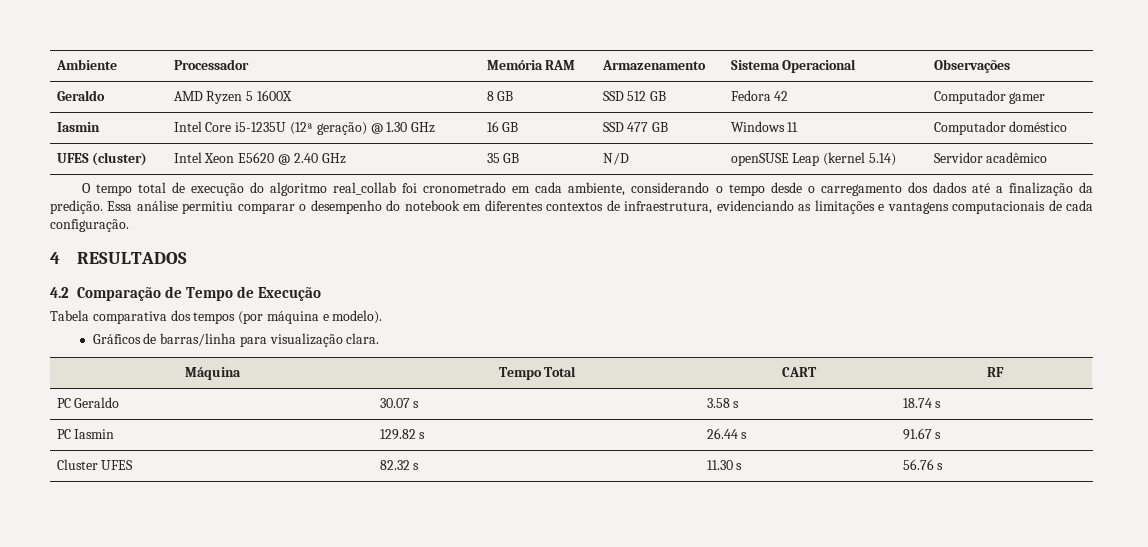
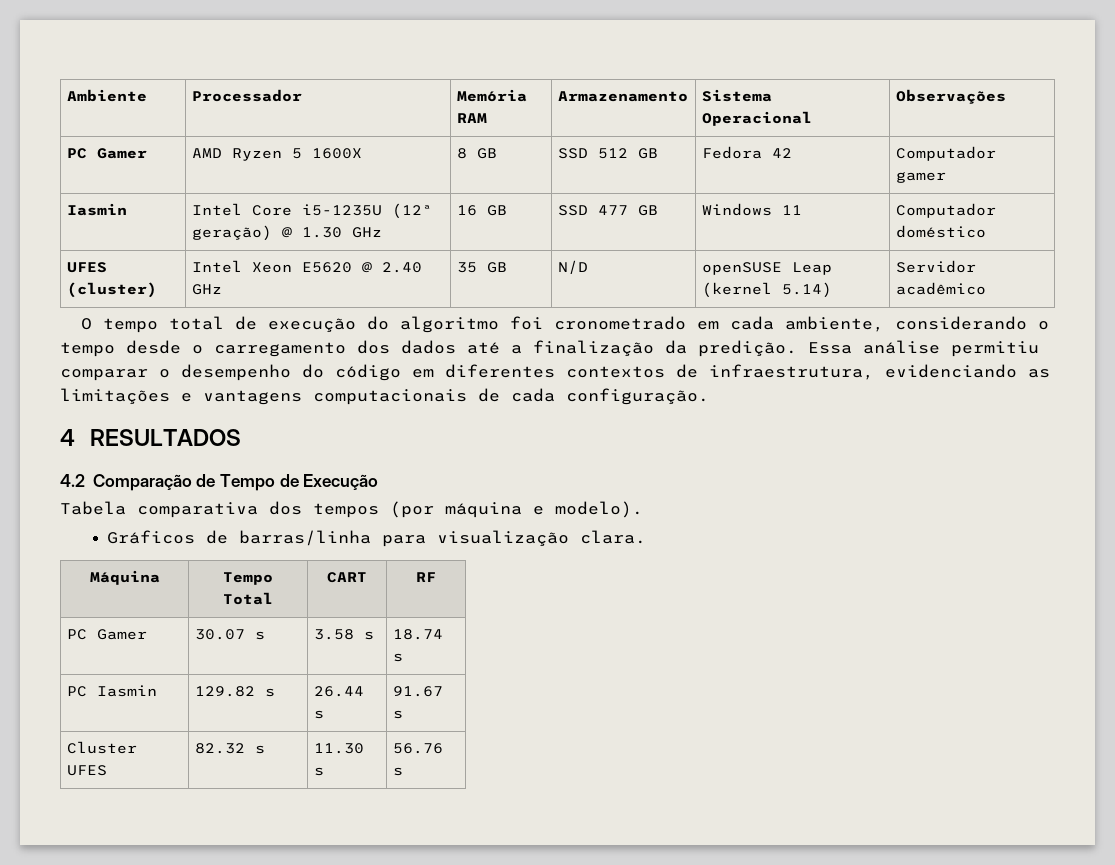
- Geraldo | AMD Ryzen 5 1600X | 8 GB | SSD 512 GB | Fedora 42 | Computador gamer
+ PC Gamer | AMD Ryzen 5 1600X | 8 GB | SSD 512 GB | Fedora 42 | Computador gamer
- O tempo total de execução do algoritmo real_collab foi cronometrado em cada ambiente, considerando o tempo desde o carregamento dos dados até a finalização da predição.
+ O tempo total de execução do algoritmo foi cronometrado em cada ambiente, considerando o tempo desde o carregamento dos dados até a finalização da predição.
- Essa análise permitiu comparar o desempenho do notebook em diferentes contextos de infraestrutura, evidenciando as limitações e vantagens computacionais de cada configuração.
+ Essa análise permitiu comparar o desempenho do código em diferentes contextos de infraestrutura, evidenciando as limitações e vantagens computacionais de cada configuração.
- PC Geraldo | 30.07 s | 3.58 s | 18.74 s
+ PC Gamer | 30.07 s | 3.58 s | 18.74 s

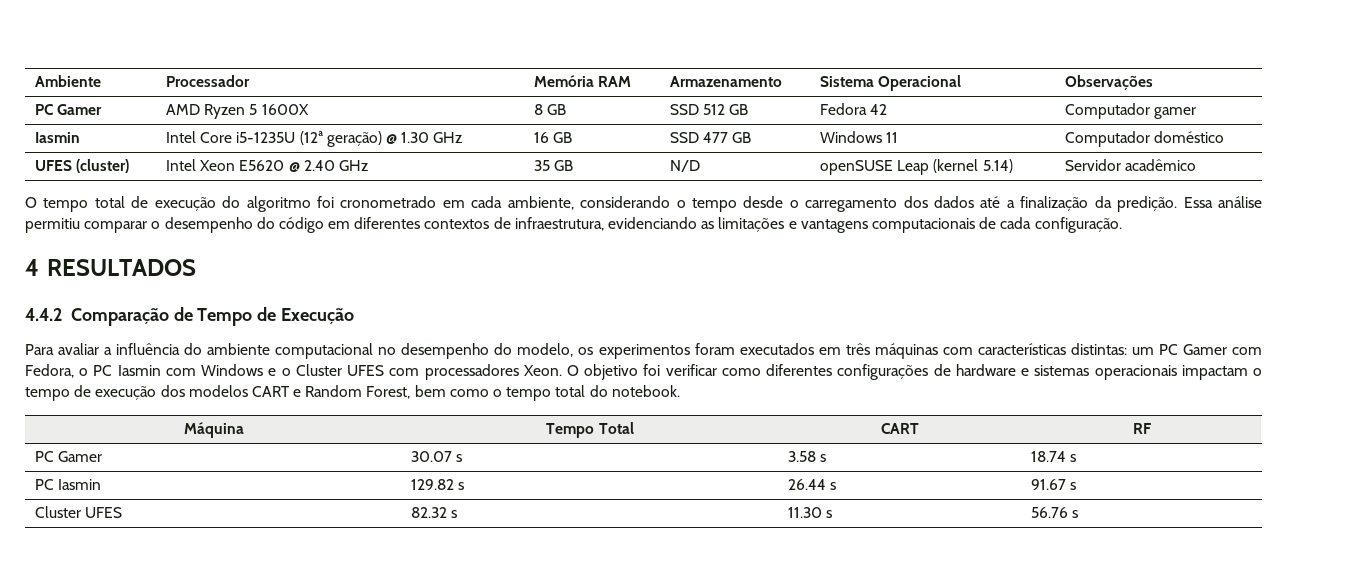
- 4.2 Comparação de Tempo de Execução
+ 4.4.2 Comparação de Tempo de Execução
- Tabela comparativa dos tempos (por máquina e modelo).
- Gráficos de barras/linha para visualização clara.
+ Para avaliar a influência do ambiente computacional no desempenho do modelo, os experimentos foram executados em três máquinas com características distintas: um PC Gamer com Fedora, o PC Iasmin com Windows e o Cluster UFES com processadores Xeon. O objetivo foi verificar como diferentes configurações de hardware e sistemas operacionais impactam o tempo de execução dos modelos CART e Random Forest, bem como o tempo total do notebook.

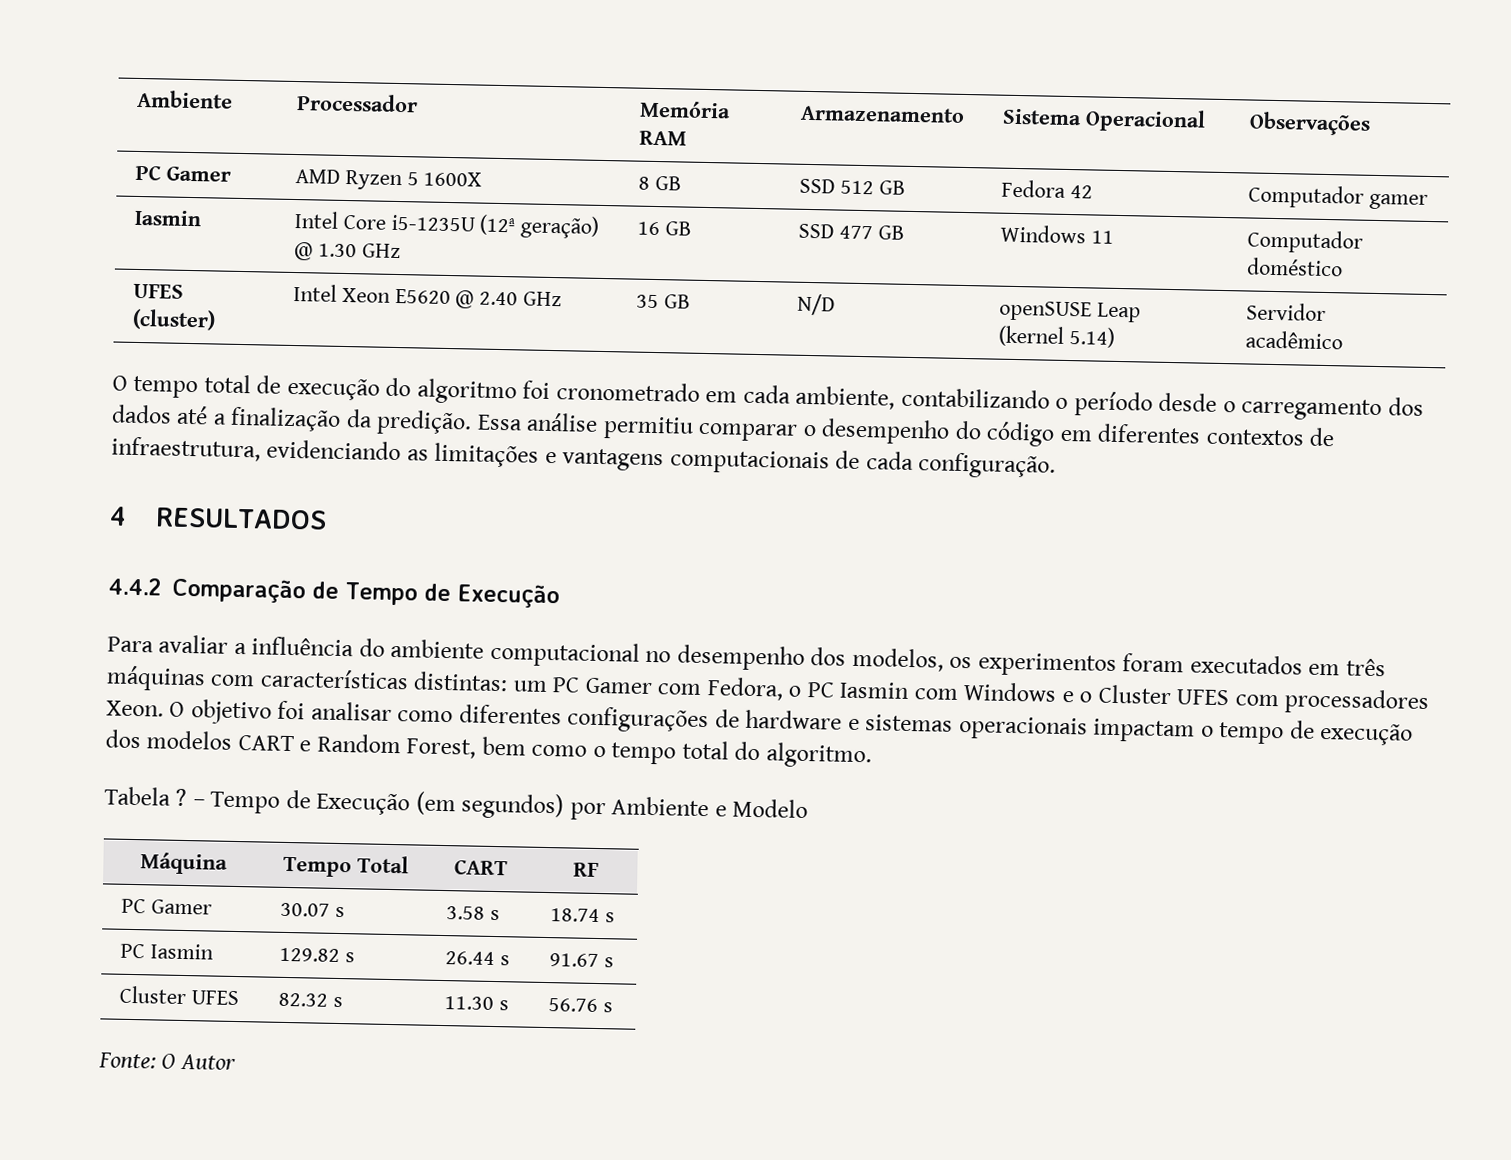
- O tempo total de execução do algoritmo foi cronometrado em cada ambiente, considerando o tempo desde o carregamento dos dados até a finalização da predição.
+ O tempo total de execução do algoritmo foi cronometrado em cada ambiente, contabilizando o período desde o carregamento dos dados até a finalização da predição.
- Para avaliar a influência do ambiente computacional no desempenho do modelo, os experimentos foram executados em três máquinas com características distintas: um PC Gamer com Fedora, o PC Iasmin com Windows e o Cluster UFES com processadores Xeon.
+ Para avaliar a influência do ambiente computacional no desempenho dos modelos, os experimentos foram executados em três máquinas com características distintas: um PC Gamer com Fedora, o PC Iasmin com Windows e o Cluster UFES com processadores Xeon.
- O objetivo foi verificar como diferentes configurações de hardware e sistemas operacionais impactam o tempo de execução dos modelos CART e Random Forest, bem como o tempo total do notebook.
+ O objetivo foi analisar como diferentes configurações de hardware e sistemas operacionais impactam o tempo de execução dos modelos CART e Random Forest, bem como o tempo total do algoritmo.
+ Tabela ? – Tempo de Execução (em segundos) por Ambiente e Modelo
+ Fonte: O Autor

